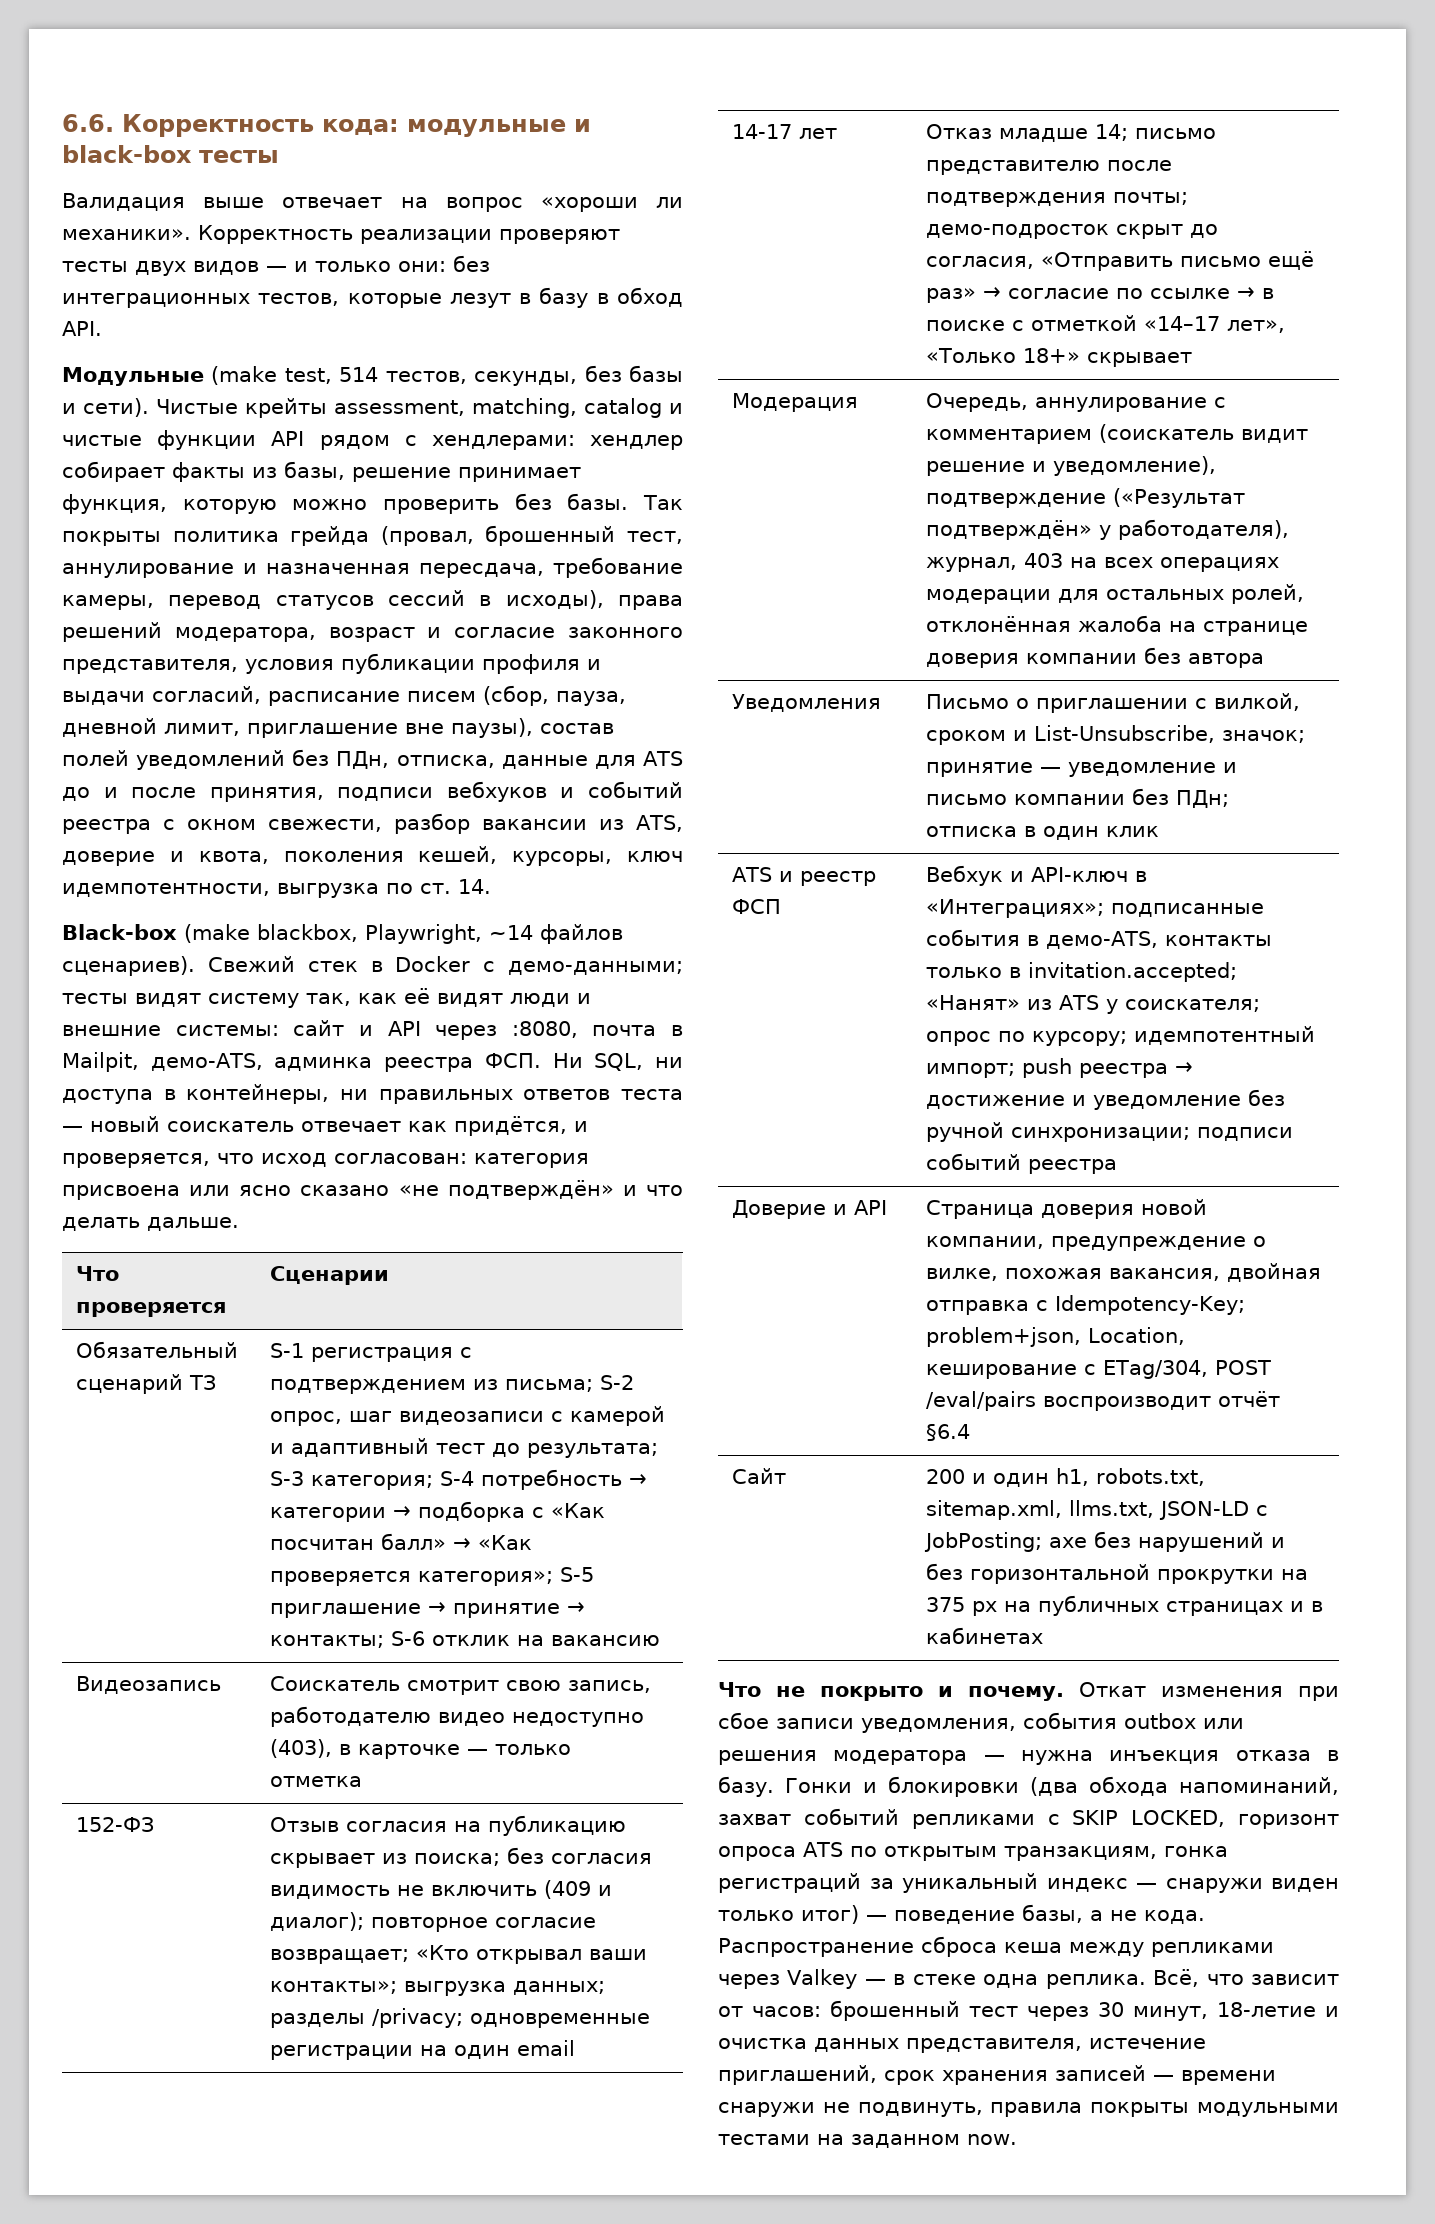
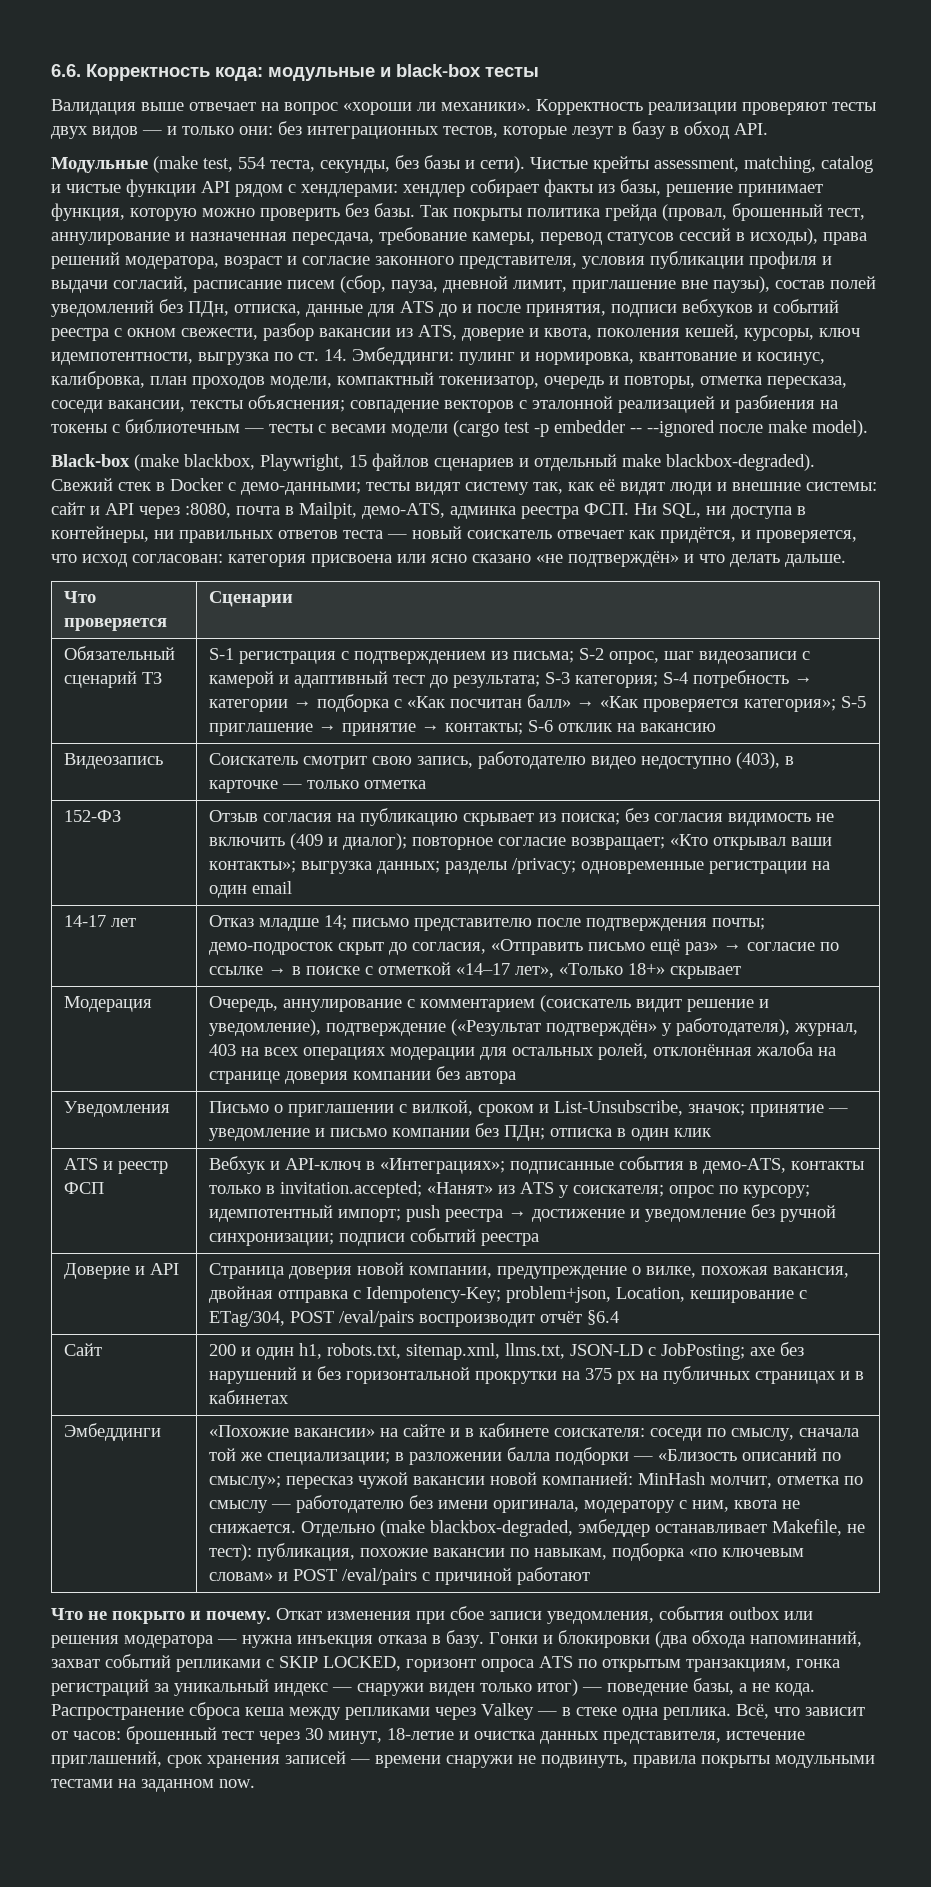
- Модульные (make test, 514 тестов, секунды, без базы и сети).
+ Модульные (make test, 554 теста, секунды, без базы и сети).
- Так покрыты политика грейда (провал, брошенный тест, аннулирование и назначенная пересдача, требование камеры, перевод статусов сессий в исходы), права решений модератора, возраст и согласие законного представителя, условия публикации профиля и выдачи согласий, расписание писем (сбор, пауза, дневной лимит, приглашение вне паузы), состав полей уведомлений без ПДн, отписка, данные для ATS до и после принятия, подписи вебхуков и событий реестра с окном свежести, разбор вакансии из ATS, доверие и квота, поколения кешей, курсоры, ключ идемпотентности, выгрузка по ст. 14.
- Black-box (make blackbox, Playwright, ~14 файлов сценариев).
+ Так покрыты политика грейда (провал, брошенный тест, аннулирование и назначенная пересдача, требование камеры, перевод статусов сессий в исходы), права решений модератора, возраст и согласие законного представителя, условия публикации профиля и выдачи согласий, расписание писем (сбор, пауза, дневной лимит, приглашение вне паузы), состав полей уведомлений без ПДн, отписка, данные для ATS до и после принятия, подписи вебхуков и событий реестра с окном свежести, разбор вакансии из ATS, доверие и квота, поколения кешей, курсоры, ключ идемпотентности, выгрузка по ст. 14. Эмбеддинги: пулинг и нормировка, квантование и косинус, калибровка, план проходов модели, компактный токенизатор, очередь и повторы, отметка пересказа, соседи вакансии, тексты объяснения; совпадение векторов с эталонной реализацией и разбиения на токены с библиотечным — тесты с весами модели (cargo test -p embedder -- --ignored после make model).
+ Black-box (make blackbox, Playwright, 15 файлов сценариев и отдельный make blackbox-degraded).
+ Эмбеддинги | «Похожие вакансии» на сайте и в кабинете соискателя: соседи по смыслу, сначала той же специализации; в разложении балла подборки — «Близость описаний по смыслу»; пересказ чужой вакансии новой компанией: MinHash молчит, отметка по смыслу — работодателю без имени оригинала, модератору с ним, квота не снижается. Отдельно (make blackbox-degraded, эмбеддер останавливает Makefile, не тест): публикация, похожие вакансии по навыкам, подборка «по ключевым словам» и POST /eval/pairs с причиной работают

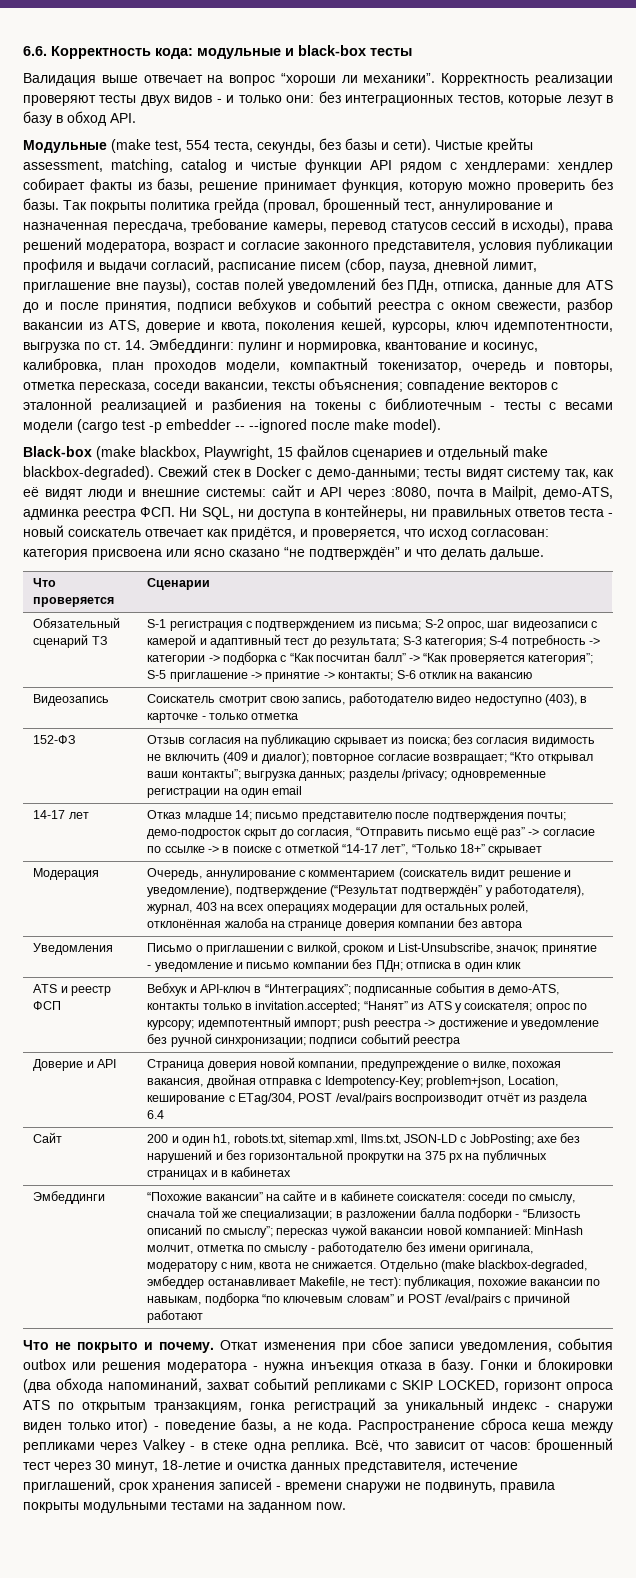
- Валидация выше отвечает на вопрос «хороши ли механики».
+ Валидация выше отвечает на вопрос “хороши ли механики”.
- Корректность реализации проверяют тесты двух видов — и только они: без интеграционных тестов, которые лезут в базу в обход API.
+ Корректность реализации проверяют тесты двух видов - и только они: без интеграционных тестов, которые лезут в базу в обход API.
- совпадение векторов с эталонной реализацией и разбиения на токены с библиотечным — тесты с весами модели (cargo test -p embedder -- --ignored после make model).
+ совпадение векторов с эталонной реализацией и разбиения на токены с библиотечным - тесты с весами модели (cargo test -p embedder -- --ignored после make model).
- Свежий стек в Docker с демо-данными; тесты видят систему так, как её видят люди и внешние системы: сайт и API через :8080, почта в Mailpit, демо-ATS, админка реестра ФСП. Ни SQL, ни доступа в контейнеры, ни правильных ответов теста — новый соискатель отвечает как придётся, и проверяется, что исход согласован: категория присвоена или ясно сказано «не подтверждён» и что делать дальше.
+ Свежий стек в Docker с демо-данными; тесты видят систему так, как её видят люди и внешние системы: сайт и API через :8080, почта в Mailpit, демо-ATS, админка реестра ФСП. Ни SQL, ни доступа в контейнеры, ни правильных ответов теста - новый соискатель отвечает как придётся, и проверяется, что исход согласован: категория присвоена или ясно сказано “не подтверждён” и что делать дальше.
- S-1 регистрация с подтверждением из письма; S-2 опрос, шаг видеозаписи с камерой и адаптивный тест до результата; S-3 категория; S-4 потребность → категории → подборка с «Как посчитан балл» → «Как проверяется категория»; S-5 приглашение → принятие → контакты; S-6 отклик на вакансию
+ S-1 регистрация с подтверждением из письма; S-2 опрос, шаг видеозаписи с камерой и адаптивный тест до результата; S-3 категория; S-4 потребность -> категории -> подборка с “Как посчитан балл” -> “Как проверяется категория”; S-5 приглашение -> принятие -> контакты; S-6 отклик на вакансию
- Видеозапись | Соискатель смотрит свою запись, работодателю видео недоступно (403), в карточке — только отметка
+ Видеозапись | Соискатель смотрит свою запись, работодателю видео недоступно (403), в карточке - только отметка
- 152-ФЗ | Отзыв согласия на публикацию скрывает из поиска; без согласия видимость не включить (409 и диалог); повторное согласие возвращает; «Кто открывал ваши контакты»; выгрузка данных; разделы /privacy; одновременные регистрации на один email
+ 152-ФЗ | Отзыв согласия на публикацию скрывает из поиска; без согласия видимость не включить (409 и диалог); повторное согласие возвращает; “Кто открывал ваши контакты”; выгрузка данных; разделы /privacy; одновременные регистрации на один email
- 14-17 лет | Отказ младше 14; письмо представителю после подтверждения почты; демо-подросток скрыт до согласия, «Отправить письмо ещё раз» → согласие по ссылке → в поиске с отметкой «14–17 лет», «Только 18+» скрывает
+ 14-17 лет | Отказ младше 14; письмо представителю после подтверждения почты; демо-подросток скрыт до согласия, “Отправить письмо ещё раз” -> согласие по ссылке -> в поиске с отметкой “14-17 лет”, “Только 18+” скрывает
- Модерация | Очередь, аннулирование с комментарием (соискатель видит решение и уведомление), подтверждение («Результат подтверждён» у работодателя), журнал, 403 на всех операциях модерации для остальных ролей, отклонённая жалоба на странице доверия компании без автора
+ Модерация | Очередь, аннулирование с комментарием (соискатель видит решение и уведомление), подтверждение (“Результат подтверждён” у работодателя), журнал, 403 на всех операциях модерации для остальных ролей, отклонённая жалоба на странице доверия компании без автора
- Уведомления | Письмо о приглашении с вилкой, сроком и List-Unsubscribe, значок; принятие — уведомление и письмо компании без ПДн; отписка в один клик
+ Уведомления | Письмо о приглашении с вилкой, сроком и List-Unsubscribe, значок; принятие - уведомление и письмо компании без ПДн; отписка в один клик
- ATS и реестр ФСП | Вебхук и API-ключ в «Интеграциях»; подписанные события в демо-ATS, контакты только в invitation.accepted; «Нанят» из ATS у соискателя; опрос по курсору; идемпотентный импорт; push реестра → достижение и уведомление без ручной синхронизации; подписи событий реестра
+ ATS и реестр ФСП | Вебхук и API-ключ в “Интеграциях”; подписанные события в демо-ATS, контакты только в invitation.accepted; “Нанят” из ATS у соискателя; опрос по курсору; идемпотентный импорт; push реестра -> достижение и уведомление без ручной синхронизации; подписи событий реестра
- Доверие и API | Страница доверия новой компании, предупреждение о вилке, похожая вакансия, двойная отправка с Idempotency-Key; problem+json, Location, кеширование с ETag/304, POST /eval/pairs воспроизводит отчёт §6.4
+ Доверие и API | Страница доверия новой компании, предупреждение о вилке, похожая вакансия, двойная отправка с Idempotency-Key; problem+json, Location, кеширование с ETag/304, POST /eval/pairs воспроизводит отчёт из раздела 6.4
- «Похожие вакансии» на сайте и в кабинете соискателя: соседи по смыслу, сначала той же специализации; в разложении балла подборки — «Близость описаний по смыслу»; пересказ чужой вакансии новой компанией: MinHash молчит, отметка по смыслу — работодателю без имени оригинала, модератору с ним, квота не снижается.
+ “Похожие вакансии” на сайте и в кабинете соискателя: соседи по смыслу, сначала той же специализации; в разложении балла подборки - “Близость описаний по смыслу”; пересказ чужой вакансии новой компанией: MinHash молчит, отметка по смыслу - работодателю без имени оригинала, модератору с ним, квота не снижается.
- Отдельно (make blackbox-degraded, эмбеддер останавливает Makefile, не тест): публикация, похожие вакансии по навыкам, подборка «по ключевым словам» и POST /eval/pairs с причиной работают
+ Отдельно (make blackbox-degraded, эмбеддер останавливает Makefile, не тест): публикация, похожие вакансии по навыкам, подборка “по ключевым словам” и POST /eval/pairs с причиной работают
- Откат изменения при сбое записи уведомления, события outbox или решения модератора — нужна инъекция отказа в базу.
+ Откат изменения при сбое записи уведомления, события outbox или решения модератора - нужна инъекция отказа в базу.
- Гонки и блокировки (два обхода напоминаний, захват событий репликами с SKIP LOCKED, горизонт опроса ATS по открытым транзакциям, гонка регистраций за уникальный индекс — снаружи виден только итог) — поведение базы, а не кода.
+ Гонки и блокировки (два обхода напоминаний, захват событий репликами с SKIP LOCKED, горизонт опроса ATS по открытым транзакциям, гонка регистраций за уникальный индекс - снаружи виден только итог) - поведение базы, а не кода.
- Распространение сброса кеша между репликами через Valkey — в стеке одна реплика.
+ Распространение сброса кеша между репликами через Valkey - в стеке одна реплика.
- Всё, что зависит от часов: брошенный тест через 30 минут, 18-летие и очистка данных представителя, истечение приглашений, срок хранения записей — времени снаружи не подвинуть, правила покрыты модульными тестами на заданном now.
+ Всё, что зависит от часов: брошенный тест через 30 минут, 18-летие и очистка данных представителя, истечение приглашений, срок хранения записей - времени снаружи не подвинуть, правила покрыты модульными тестами на заданном now.

